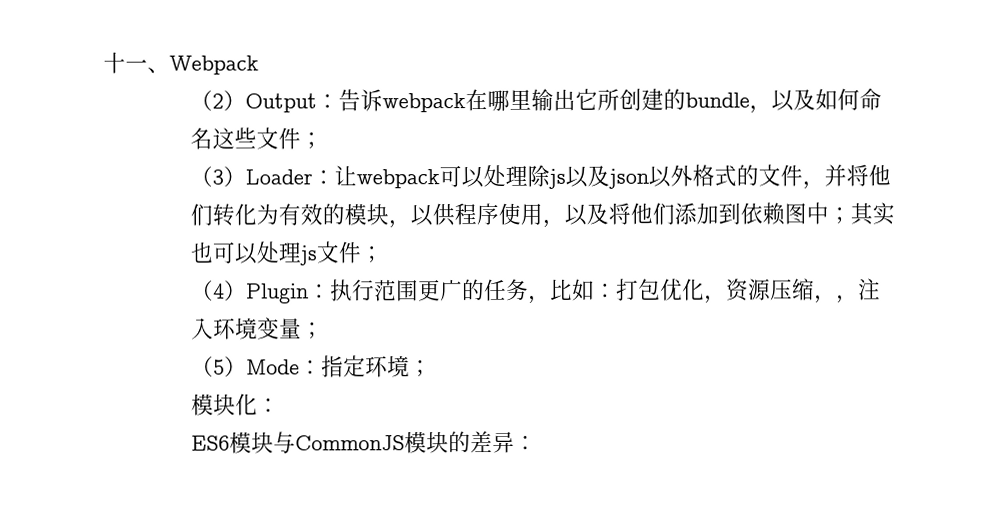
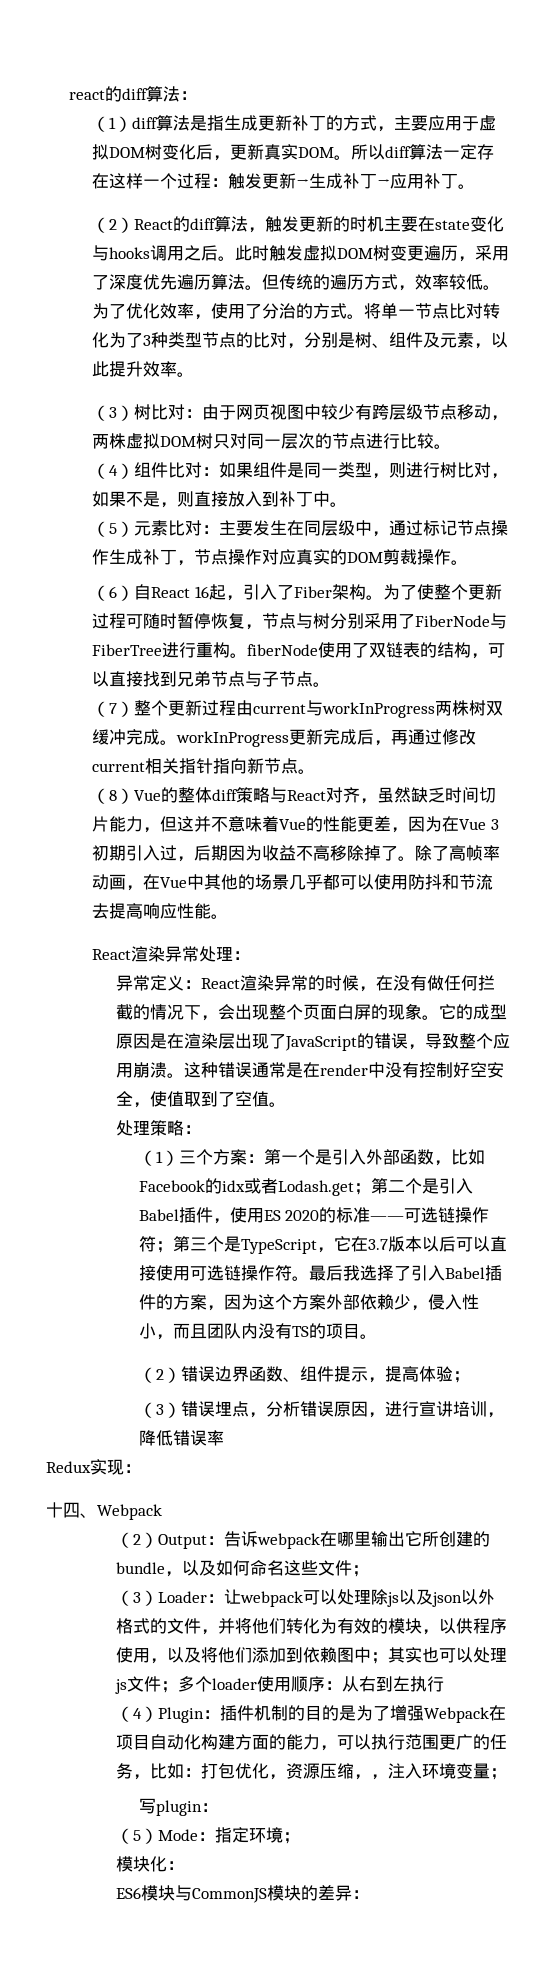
- 十一、Webpack
+ react的diff算法：
+ （1）diff算法是指生成更新补丁的方式，主要应用于虚拟DOM树变化后，更新真实DOM。所以diff算法一定存在这样一个过程：触发更新→生成补丁→应用补丁。
+ （2）React的diff算法，触发更新的时机主要在state变化与hooks调用之后。此时触发虚拟DOM树变更遍历，采用了深度优先遍历算法。但传统的遍历方式，效率较低。为了优化效率，使用了分治的方式。将单一节点比对转化为了3种类型节点的比对，分别是树、组件及元素，以此提升效率。
+ （3）树比对：由于网页视图中较少有跨层级节点移动，两株虚拟DOM树只对同一层次的节点进行比较。
+ （4）组件比对：如果组件是同一类型，则进行树比对，如果不是，则直接放入到补丁中。
+ （5）元素比对：主要发生在同层级中，通过标记节点操作生成补丁，节点操作对应真实的DOM剪裁操作。
+ （6）自React 16起，引入了Fiber架构。为了使整个更新过程可随时暂停恢复，节点与树分别采用了FiberNode与FiberTree进行重构。fiberNode使用了双链表的结构，可以直接找到兄弟节点与子节点。
+ （7）整个更新过程由current与workInProgress两株树双缓冲完成。workInProgress更新完成后，再通过修改current相关指针指向新节点。
+ （8）Vue的整体diff策略与React对齐，虽然缺乏时间切片能力，但这并不意味着Vue的性能更差，因为在Vue 3初期引入过，后期因为收益不高移除掉了。除了高帧率动画，在Vue中其他的场景几乎都可以使用防抖和节流去提高响应性能。
+ React渲染异常处理：
+ 异常定义：React渲染异常的时候，在没有做任何拦截的情况下，会出现整个页面白屏的现象。它的成型原因是在渲染层出现了JavaScript的错误，导致整个应用崩溃。这种错误通常是在render中没有控制好空安全，使值取到了空值。
+ 处理策略：
+ （1）三个方案：第一个是引入外部函数，比如Facebook的idx或者Lodash.get；第二个是引入Babel插件，使用ES 2020的标准——可选链操作符；第三个是TypeScript，它在3.7版本以后可以直接使用可选链操作符。最后我选择了引入Babel插件的方案，因为这个方案外部依赖少，侵入性小，而且团队内没有TS的项目。
+ （2）错误边界函数、组件提示，提高体验；
+ （3）错误埋点，分析错误原因，进行宣讲培训，降低错误率
+ Redux实现：
+ 十四、Webpack
- （3）Loader：让webpack可以处理除js以及json以外格式的文件，并将他们转化为有效的模块，以供程序使用，以及将他们添加到依赖图中；其实也可以处理js文件；
- （4）Plugin：执行范围更广的任务，比如：打包优化，资源压缩，，注入环境变量；
+ （3）Loader：让webpack可以处理除js以及json以外格式的文件，并将他们转化为有效的模块，以供程序使用，以及将他们添加到依赖图中；其实也可以处理js文件；多个loader使用顺序：从右到左执行
+ （4）Plugin：插件机制的目的是为了增强Webpack在项目自动化构建方面的能力，可以执行范围更广的任务，比如：打包优化，资源压缩，，注入环境变量；
+ 写plugin：

